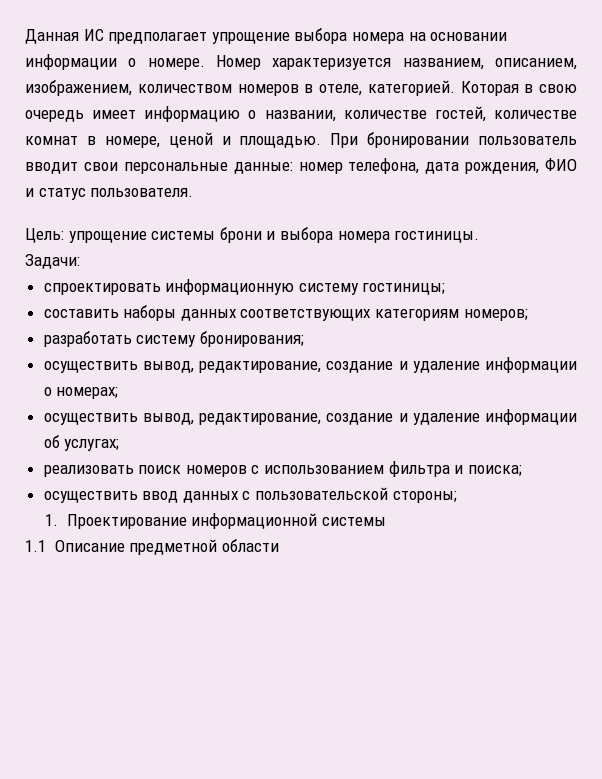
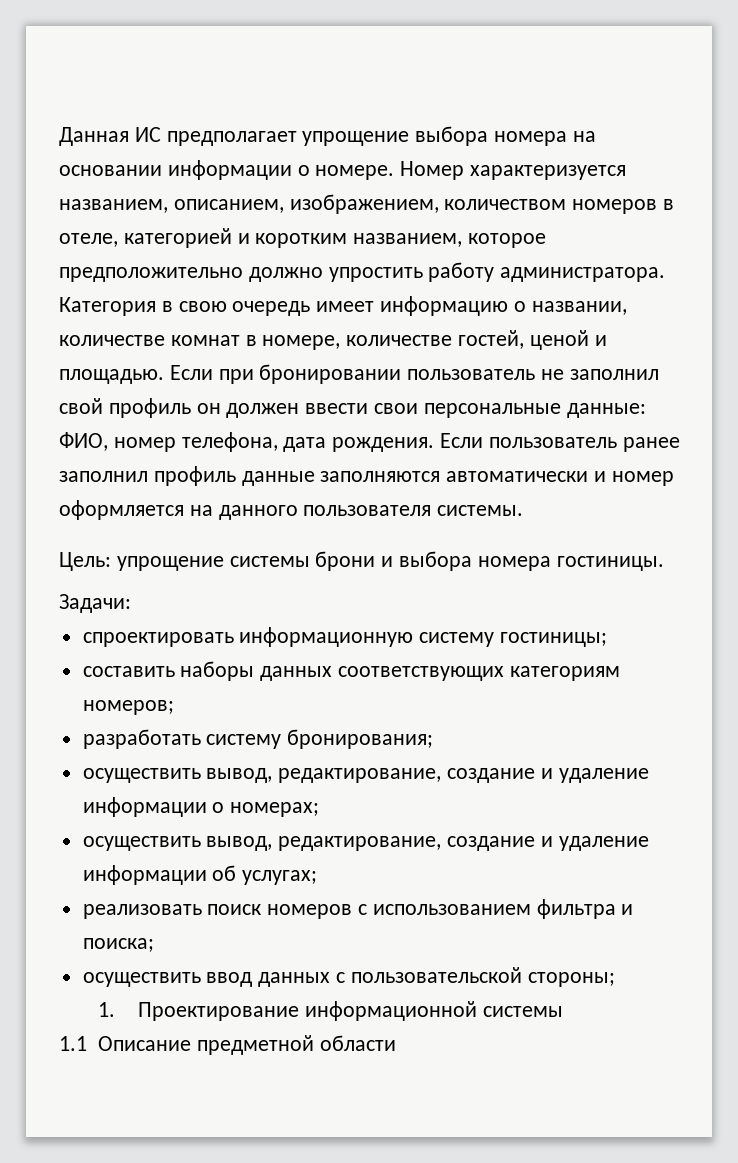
- Номер характеризуется названием, описанием, изображением, количеством номеров в отеле, категорией. Которая в свою очередь имеет информацию о названии, количестве гостей, количестве комнат в номере, ценой и площадью.
+ Номер характеризуется названием, описанием, изображением, количеством номеров в отеле, категорией и коротким названием, которое предположительно должно упростить работу администратора. Категория в свою очередь имеет информацию о названии, количестве комнат в номере, количестве гостей, ценой и площадью.
- При бронировании пользователь вводит свои персональные данные: номер телефона, дата рождения, ФИО и статус пользователя.
+ Если при бронировании пользователь не заполнил свой профиль он должен ввести свои персональные данные: ФИО, номер телефона, дата рождения. Если пользователь ранее заполнил профиль данные заполняются автоматически и номер оформляется на данного пользователя системы.

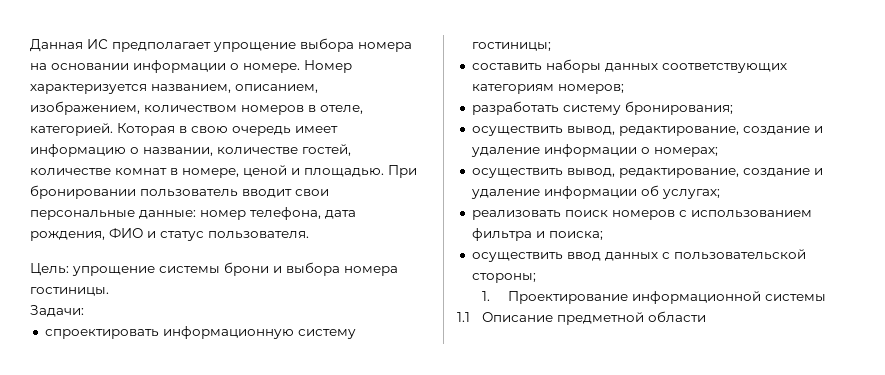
- Номер характеризуется названием, описанием, изображением, количеством номеров в отеле, категорией и коротким названием, которое предположительно должно упростить работу администратора. Категория в свою очередь имеет информацию о названии, количестве комнат в номере, количестве гостей, ценой и площадью.
+ Номер характеризуется названием, описанием, изображением, количеством номеров в отеле, категорией. Которая в свою очередь имеет информацию о названии, количестве гостей, количестве комнат в номере, ценой и площадью.
- Если при бронировании пользователь не заполнил свой профиль он должен ввести свои персональные данные: ФИО, номер телефона, дата рождения. Если пользователь ранее заполнил профиль данные заполняются автоматически и номер оформляется на данного пользователя системы.
+ При бронировании пользователь вводит свои персональные данные: номер телефона, дата рождения, ФИО и статус пользователя.

